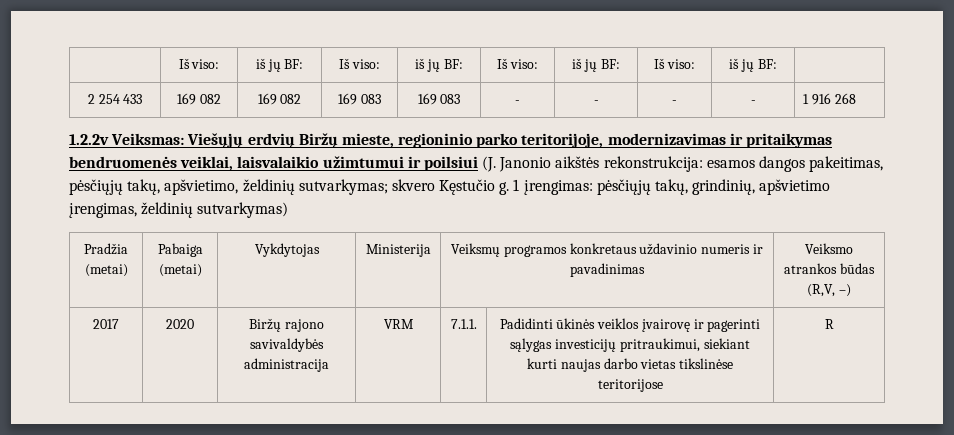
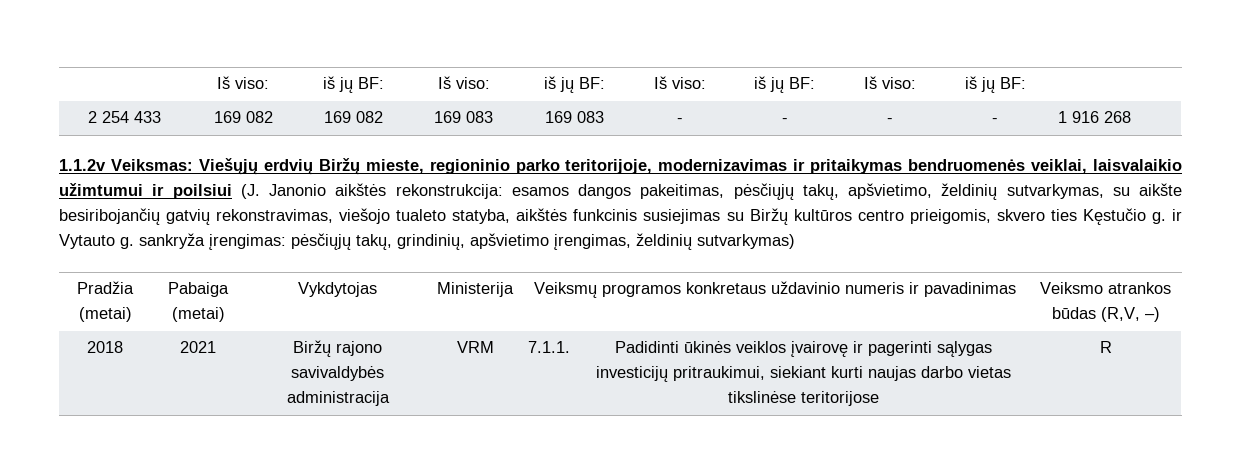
- 1.2.2v Veiksmas: Viešųjų erdvių Biržų mieste, regioninio parko teritorijoje, modernizavimas ir pritaikymas bendruomenės veiklai, laisvalaikio užimtumui ir poilsiui (J. Janonio aikštės rekonstrukcija: esamos dangos pakeitimas, pėsčiųjų takų, apšvietimo, želdinių sutvarkymas; skvero Kęstučio g. 1 įrengimas: pėsčiųjų takų, grindinių, apšvietimo įrengimas, želdinių sutvarkymas)
+ 1.1.2v Veiksmas: Viešųjų erdvių Biržų mieste, regioninio parko teritorijoje, modernizavimas ir pritaikymas bendruomenės veiklai, laisvalaikio užimtumui ir poilsiui (J. Janonio aikštės rekonstrukcija: esamos dangos pakeitimas, pėsčiųjų takų, apšvietimo, želdinių sutvarkymas, su aikšte besiribojančių gatvių rekonstravimas, viešojo tualeto statyba, aikštės funkcinis susiejimas su Biržų kultūros centro prieigomis, skvero ties Kęstučio g. ir Vytauto g. sankryža įrengimas: pėsčiųjų takų, grindinių, apšvietimo įrengimas, želdinių sutvarkymas)
- 2017 | 2020 | Biržų rajono savivaldybės administracija | VRM | 7.1.1. | Padidinti ūkinės veiklos įvairovę ir pagerinti sąlygas investicijų pritraukimui, siekiant kurti naujas darbo vietas tikslinėse teritorijose | R
+ 2018 | 2021 | Biržų rajono savivaldybės administracija | VRM | 7.1.1. | Padidinti ūkinės veiklos įvairovę ir pagerinti sąlygas investicijų pritraukimui, siekiant kurti naujas darbo vietas tikslinėse teritorijose | R

